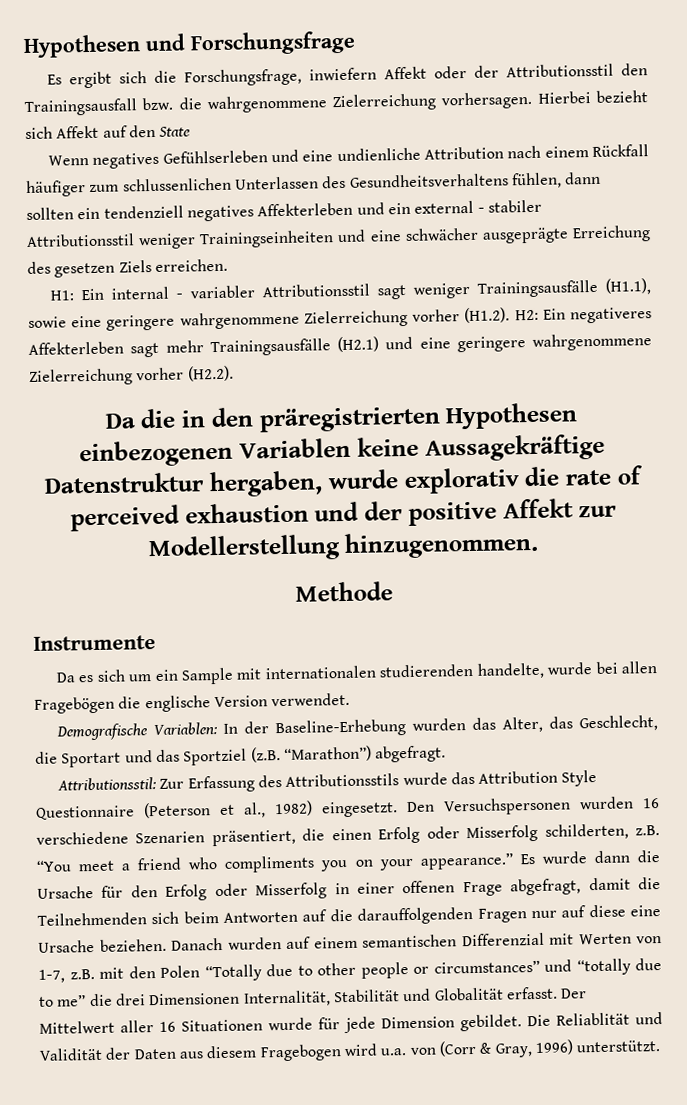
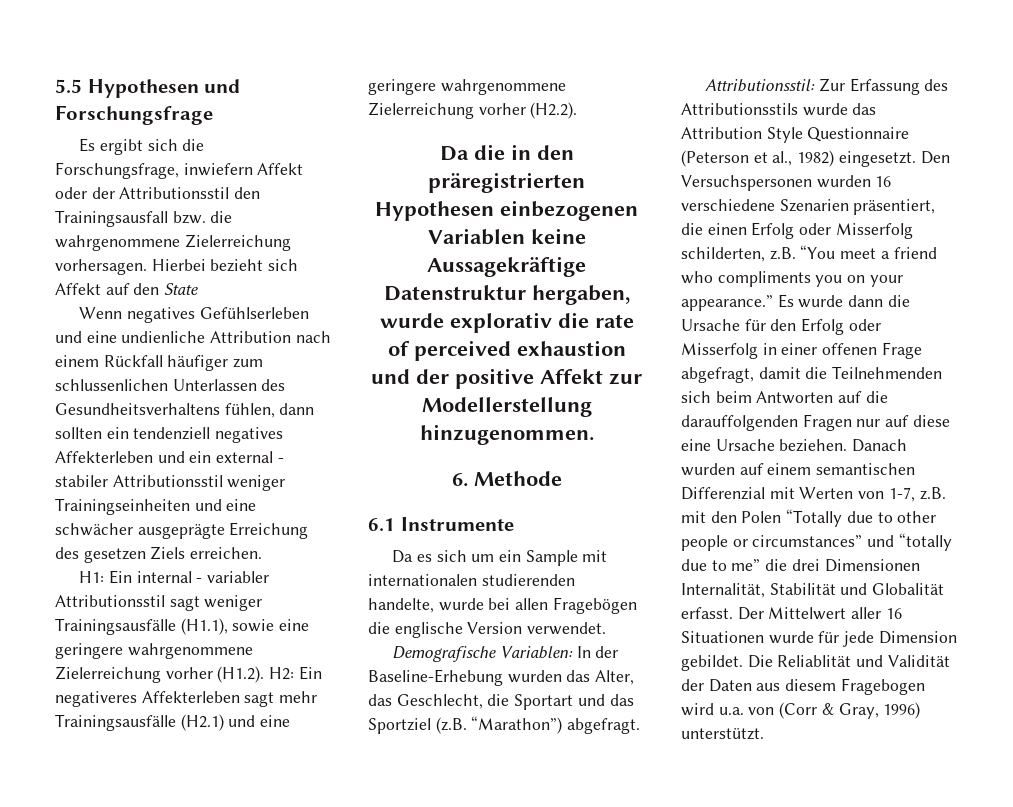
- Hypothesen und Forschungsfrage
+ 5.5 Hypothesen und Forschungsfrage
- Methode
+ 6. Methode
- Instrumente
+ 6.1 Instrumente

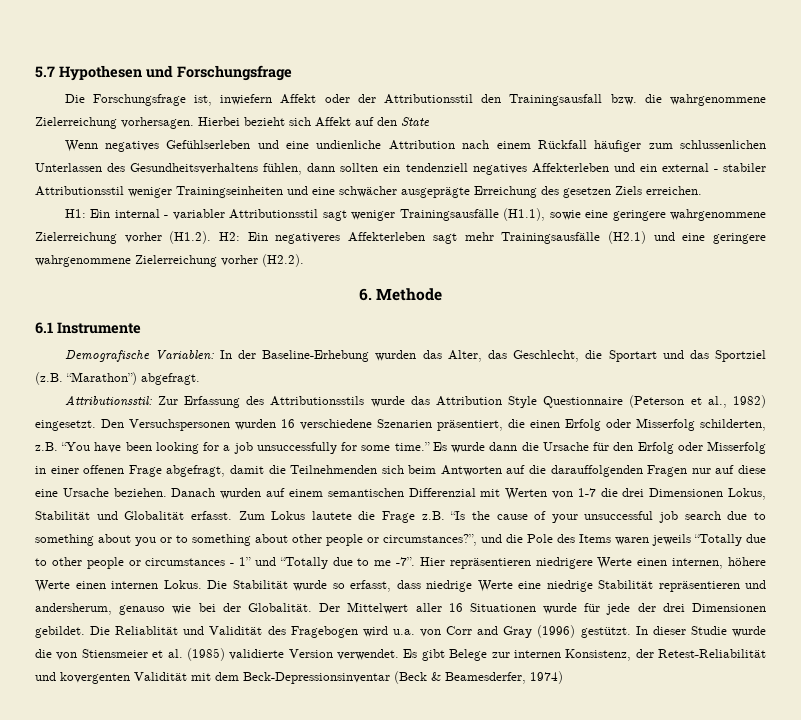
- 5.5 Hypothesen und Forschungsfrage
+ 5.7 Hypothesen und Forschungsfrage
- Es ergibt sich die Forschungsfrage, inwiefern Affekt oder der Attributionsstil den Trainingsausfall bzw. die wahrgenommene Zielerreichung vorhersagen.
+ Die Forschungsfrage ist, inwiefern Affekt oder der Attributionsstil den Trainingsausfall bzw. die wahrgenommene Zielerreichung vorhersagen.
- Da die in den präregistrierten Hypothesen einbezogenen Variablen keine Aussagekräftige Datenstruktur hergaben, wurde explorativ die rate of perceived exhaustion und der positive Affekt zur Modellerstellung hinzugenommen.
  6. Methode
  6.1 Instrumente
- Da es sich um ein Sample mit internationalen studierenden handelte, wurde bei allen Fragebögen die englische Version verwendet.
- Den Versuchspersonen wurden 16 verschiedene Szenarien präsentiert, die einen Erfolg oder Misserfolg schilderten, z.B. “You meet a friend who compliments you on your appearance.”
+ Den Versuchspersonen wurden 16 verschiedene Szenarien präsentiert, die einen Erfolg oder Misserfolg schilderten, z.B. “You have been looking for a job unsuccessfully for some time.”
- Danach wurden auf einem semantischen Differenzial mit Werten von 1-7, z.B. mit den Polen “Totally due to other people or circumstances” und “totally due to me” die drei Dimensionen Internalität, Stabilität und Globalität erfasst.
+ Danach wurden auf einem semantischen Differenzial mit Werten von 1-7 die drei Dimensionen Lokus, Stabilität und Globalität erfasst. Zum Lokus lautete die Frage z.B. “Is the cause of your unsuccessful job search due to something about you or to something about other people or circumstances?”, und die Pole des Items waren jeweils “Totally due to other people or circumstances - 1” und “Totally due to me -7”. Hier repräsentieren niedrigere Werte einen internen, höhere Werte einen internen Lokus. Die Stabilität wurde so erfasst, dass niedrige Werte eine niedrige Stabilität repräsentieren und andersherum, genauso wie bei der Globalität.
- Der Mittelwert aller 16 Situationen wurde für jede Dimension gebildet.
+ Der Mittelwert aller 16 Situationen wurde für jede der drei Dimensionen gebildet.
- Die Reliablität und Validität der Daten aus diesem Fragebogen wird u.a. von (Corr & Gray, 1996) unterstützt.
+ Die Reliablität und Validität des Fragebogen wird u.a. von Corr and Gray (1996) gestützt. In dieser Studie wurde die von Stiensmeier et al. (1985) validierte Version verwendet. Es gibt Belege zur internen Konsistenz, der Retest-Reliabilität und kovergenten Validität mit dem Beck-Depressionsinventar (Beck & Beamesderfer, 1974)

